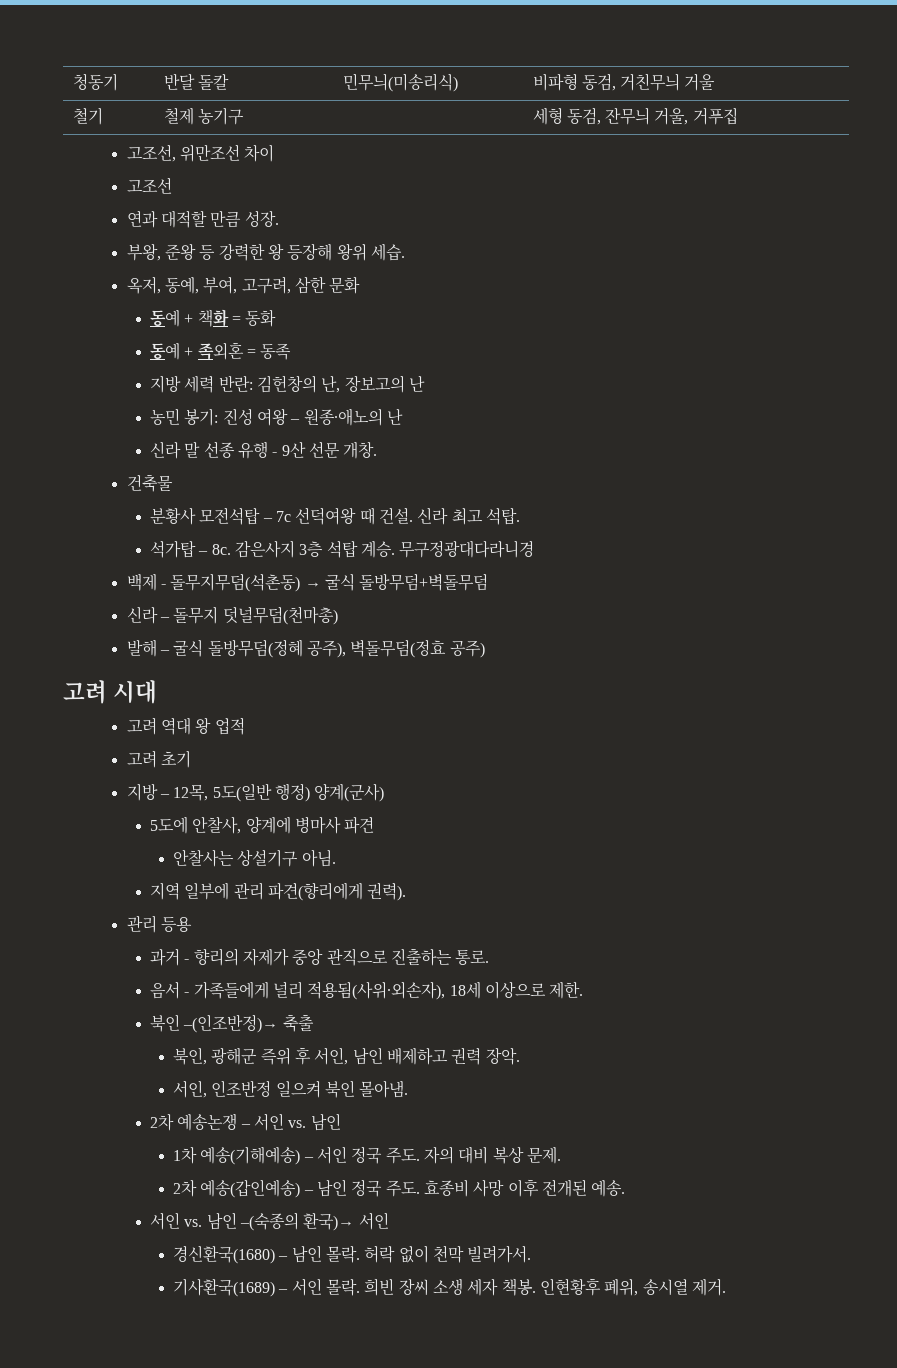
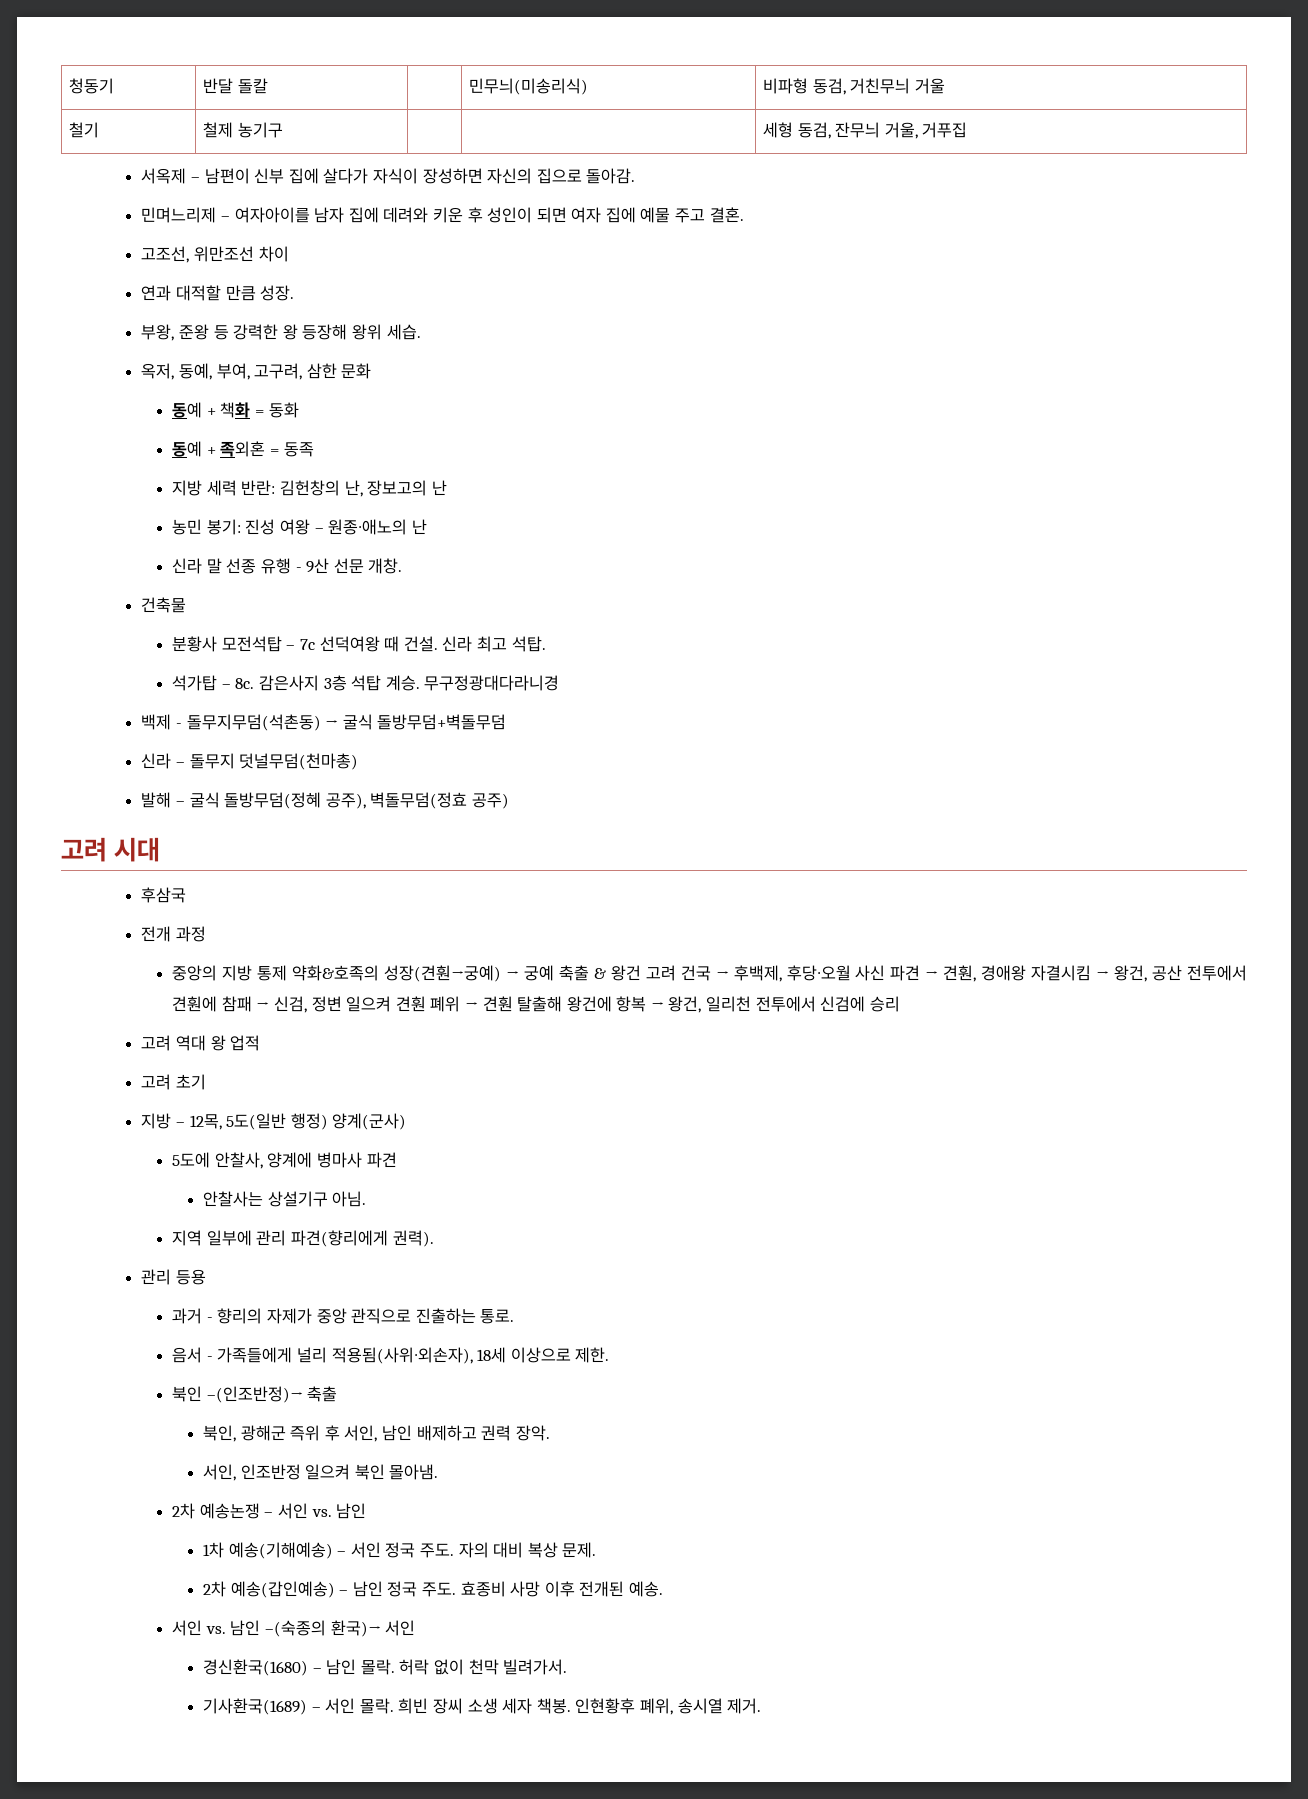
+ 서옥제 – 남편이 신부 집에 살다가 자식이 장성하면 자신의 집으로 돌아감.
+ 민며느리제 – 여자아이를 남자 집에 데려와 키운 후 성인이 되면 여자 집에 예물 주고 결혼.
- 고조선
+ 후삼국
+ 전개 과정
+ 중앙의 지방 통제 약화&호족의 성장(견훤→궁예) → 궁예 축출 & 왕건 고려 건국 → 후백제, 후당∙오월 사신 파견 → 견훤, 경애왕 자결시킴 → 왕건, 공산 전투에서 견훤에 참패 → 신검, 정변 일으켜 견훤 폐위 → 견훤 탈출해 왕건에 항복 → 왕건, 일리천 전투에서 신검에 승리

